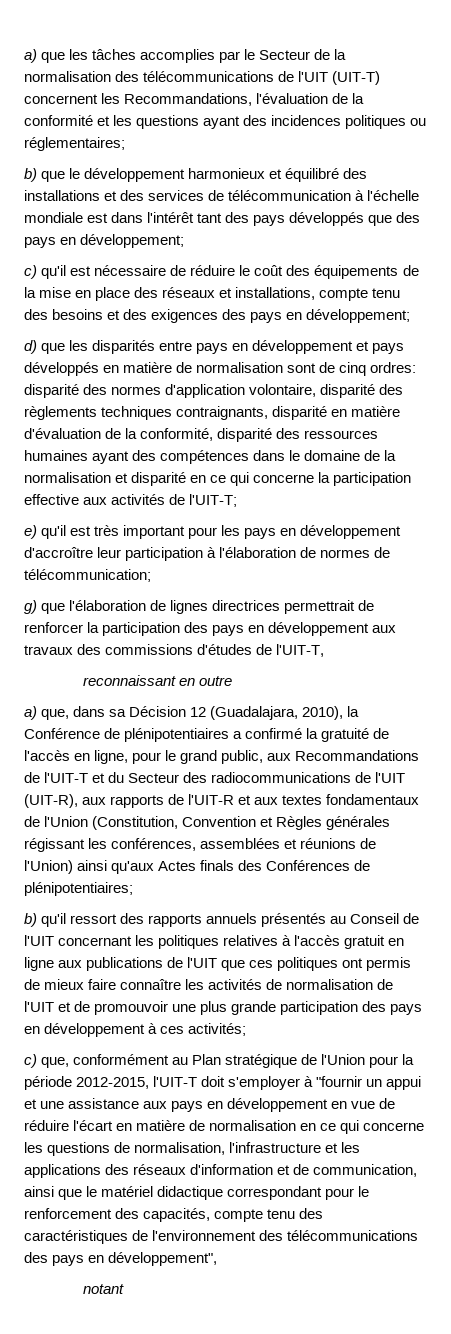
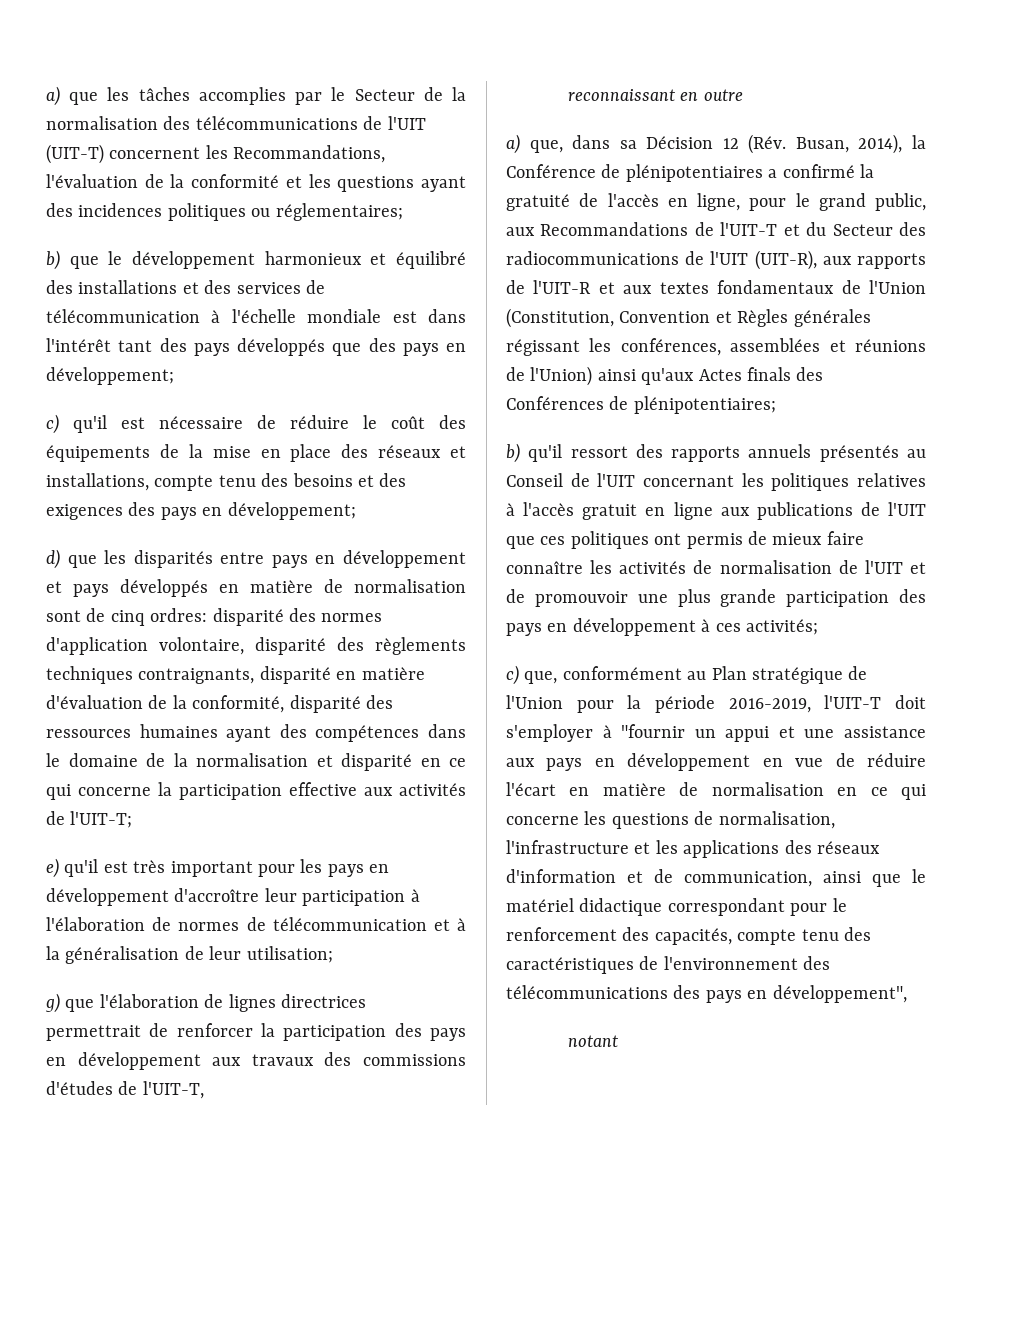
- e) qu'il est très important pour les pays en développement d'accroître leur participation à l'élaboration de normes de télécommunication;
+ e) qu'il est très important pour les pays en développement d'accroître leur participation à l'élaboration de normes de télécommunication et à la généralisation de leur utilisation;
- a) que, dans sa Décision 12 (Guadalajara, 2010), la Conférence de plénipotentiaires a confirmé la gratuité de l'accès en ligne, pour le grand public, aux Recommandations de l'UIT-T et du Secteur des radiocommunications de l'UIT (UIT-R), aux rapports de l'UIT-R et aux textes fondamentaux de l'Union (Constitution, Convention et Règles générales régissant les conférences, assemblées et réunions de l'Union) ainsi qu'aux Actes finals des Conférences de plénipotentiaires;
+ a) que, dans sa Décision 12 (Rév. Busan, 2014), la Conférence de plénipotentiaires a confirmé la gratuité de l'accès en ligne, pour le grand public, aux Recommandations de l'UIT-T et du Secteur des radiocommunications de l'UIT (UIT-R), aux rapports de l'UIT-R et aux textes fondamentaux de l'Union (Constitution, Convention et Règles générales régissant les conférences, assemblées et réunions de l'Union) ainsi qu'aux Actes finals des Conférences de plénipotentiaires;
- c) que, conformément au Plan stratégique de l'Union pour la période 2012-2015, l'UIT-T doit s'employer à "fournir un appui et une assistance aux pays en développement en vue de réduire l'écart en matière de normalisation en ce qui concerne les questions de normalisation, l'infrastructure et les applications des réseaux d'information et de communication, ainsi que le matériel didactique correspondant pour le renforcement des capacités, compte tenu des caractéristiques de l'environnement des télécommunications des pays en développement",
+ c) que, conformément au Plan stratégique de l'Union pour la période 2016-2019, l'UIT-T doit s'employer à "fournir un appui et une assistance aux pays en développement en vue de réduire l'écart en matière de normalisation en ce qui concerne les questions de normalisation, l'infrastructure et les applications des réseaux d'information et de communication, ainsi que le matériel didactique correspondant pour le renforcement des capacités, compte tenu des caractéristiques de l'environnement des télécommunications des pays en développement",

